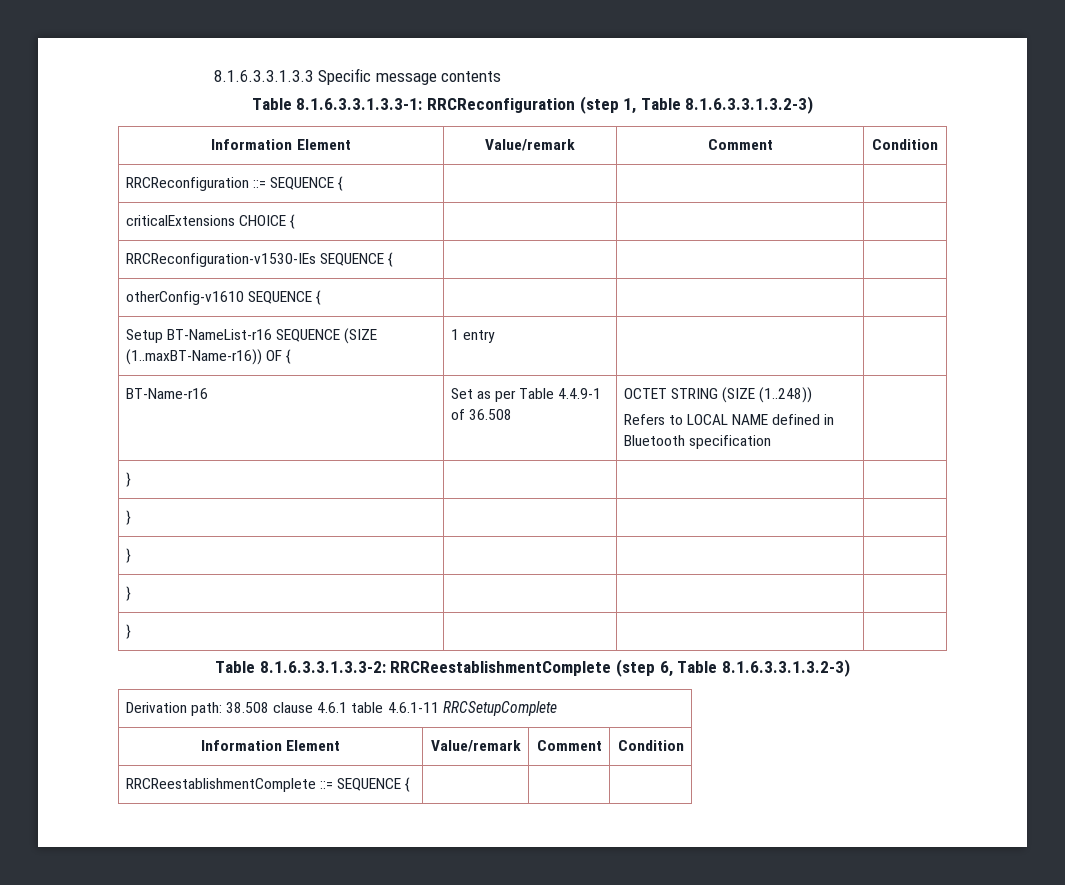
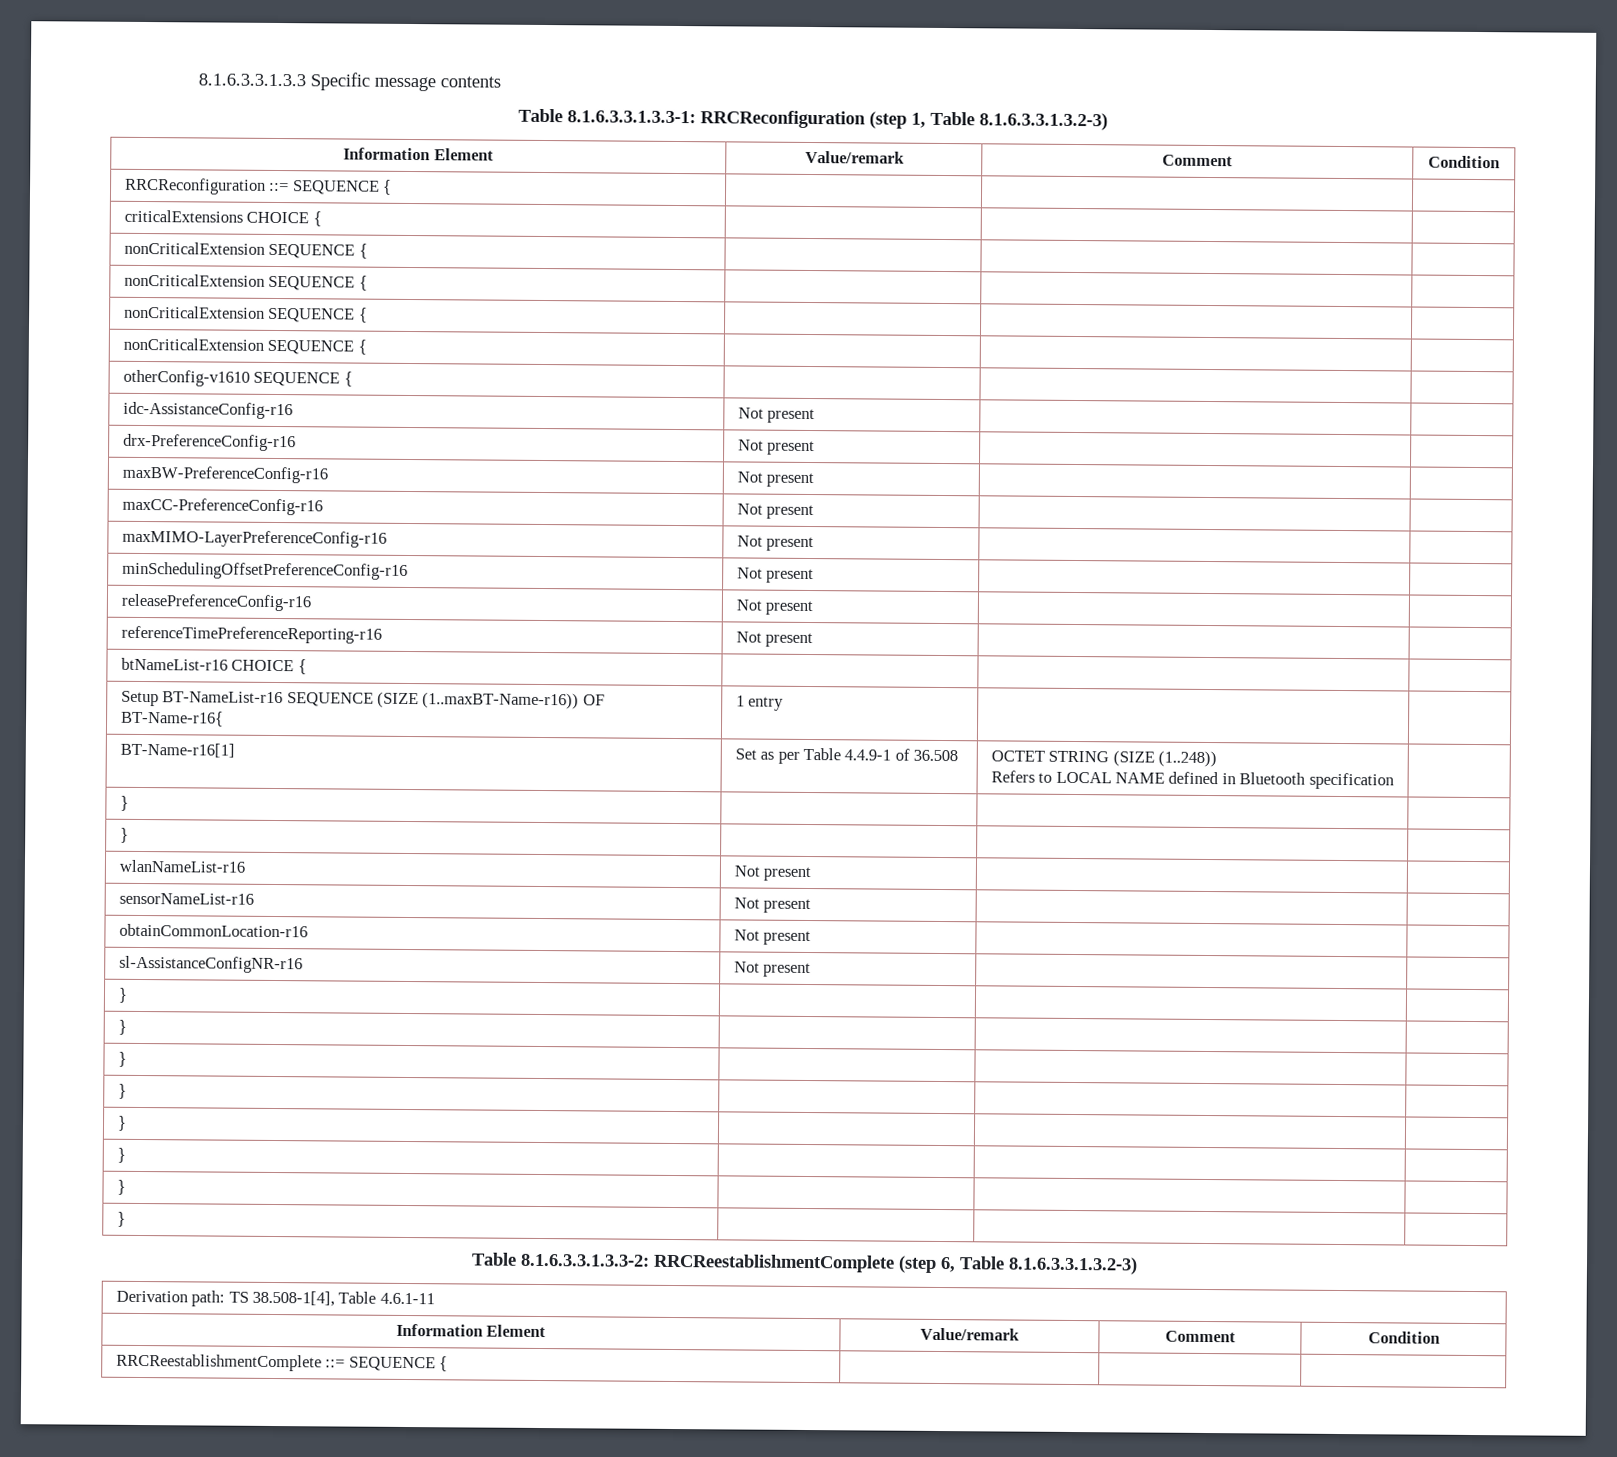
  criticalExtensions CHOICE { | | |
- RRCReconfiguration-v1530-IEs SEQUENCE { | | |
+ nonCriticalExtension SEQUENCE { | | |
+ nonCriticalExtension SEQUENCE { | | |
+ nonCriticalExtension SEQUENCE { | | |
+ nonCriticalExtension SEQUENCE { | | |
+ idc-AssistanceConfig-r16 | Not present | |
+ drx-PreferenceConfig-r16 | Not present | |
+ maxBW-PreferenceConfig-r16 | Not present | |
+ maxCC-PreferenceConfig-r16 | Not present | |
+ maxMIMO-LayerPreferenceConfig-r16 | Not present | |
+ minSchedulingOffsetPreferenceConfig-r16 | Not present | |
+ releasePreferenceConfig-r16 | Not present | |
+ referenceTimePreferenceReporting-r16 | Not present | |
+ btNameList-r16 CHOICE { | | |
- Setup BT-NameList-r16 SEQUENCE (SIZE (1..maxBT-Name-r16)) OF { | 1 entry | |
+ Setup BT-NameList-r16 SEQUENCE (SIZE (1..maxBT-Name-r16)) OF BT-Name-r16{ | 1 entry | |
- BT-Name-r16 | Set as per Table 4.4.9-1 of 36.508 | OCTET STRING (SIZE (1..248))
+ BT-Name-r16[1] | Set as per Table 4.4.9-1 of 36.508 | OCTET STRING (SIZE (1..248))
+ wlanNameList-r16 | Not present | |
+ sensorNameList-r16 | Not present | |
+ obtainCommonLocation-r16 | Not present | |
+ sl-AssistanceConfigNR-r16 | Not present | |
+ } | | |
+ } | | |
+ } | | |
+ } | | |
+ } | | |
- Derivation path: 38.508 clause 4.6.1 table 4.6.1-11 RRCSetupComplete
+ Derivation path: TS 38.508-1[4], Table 4.6.1-11

